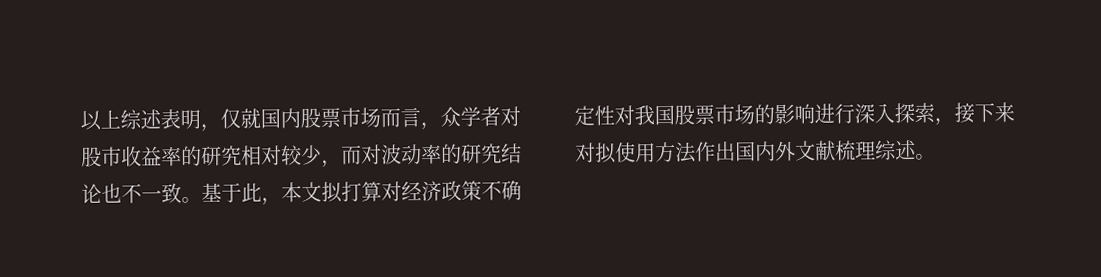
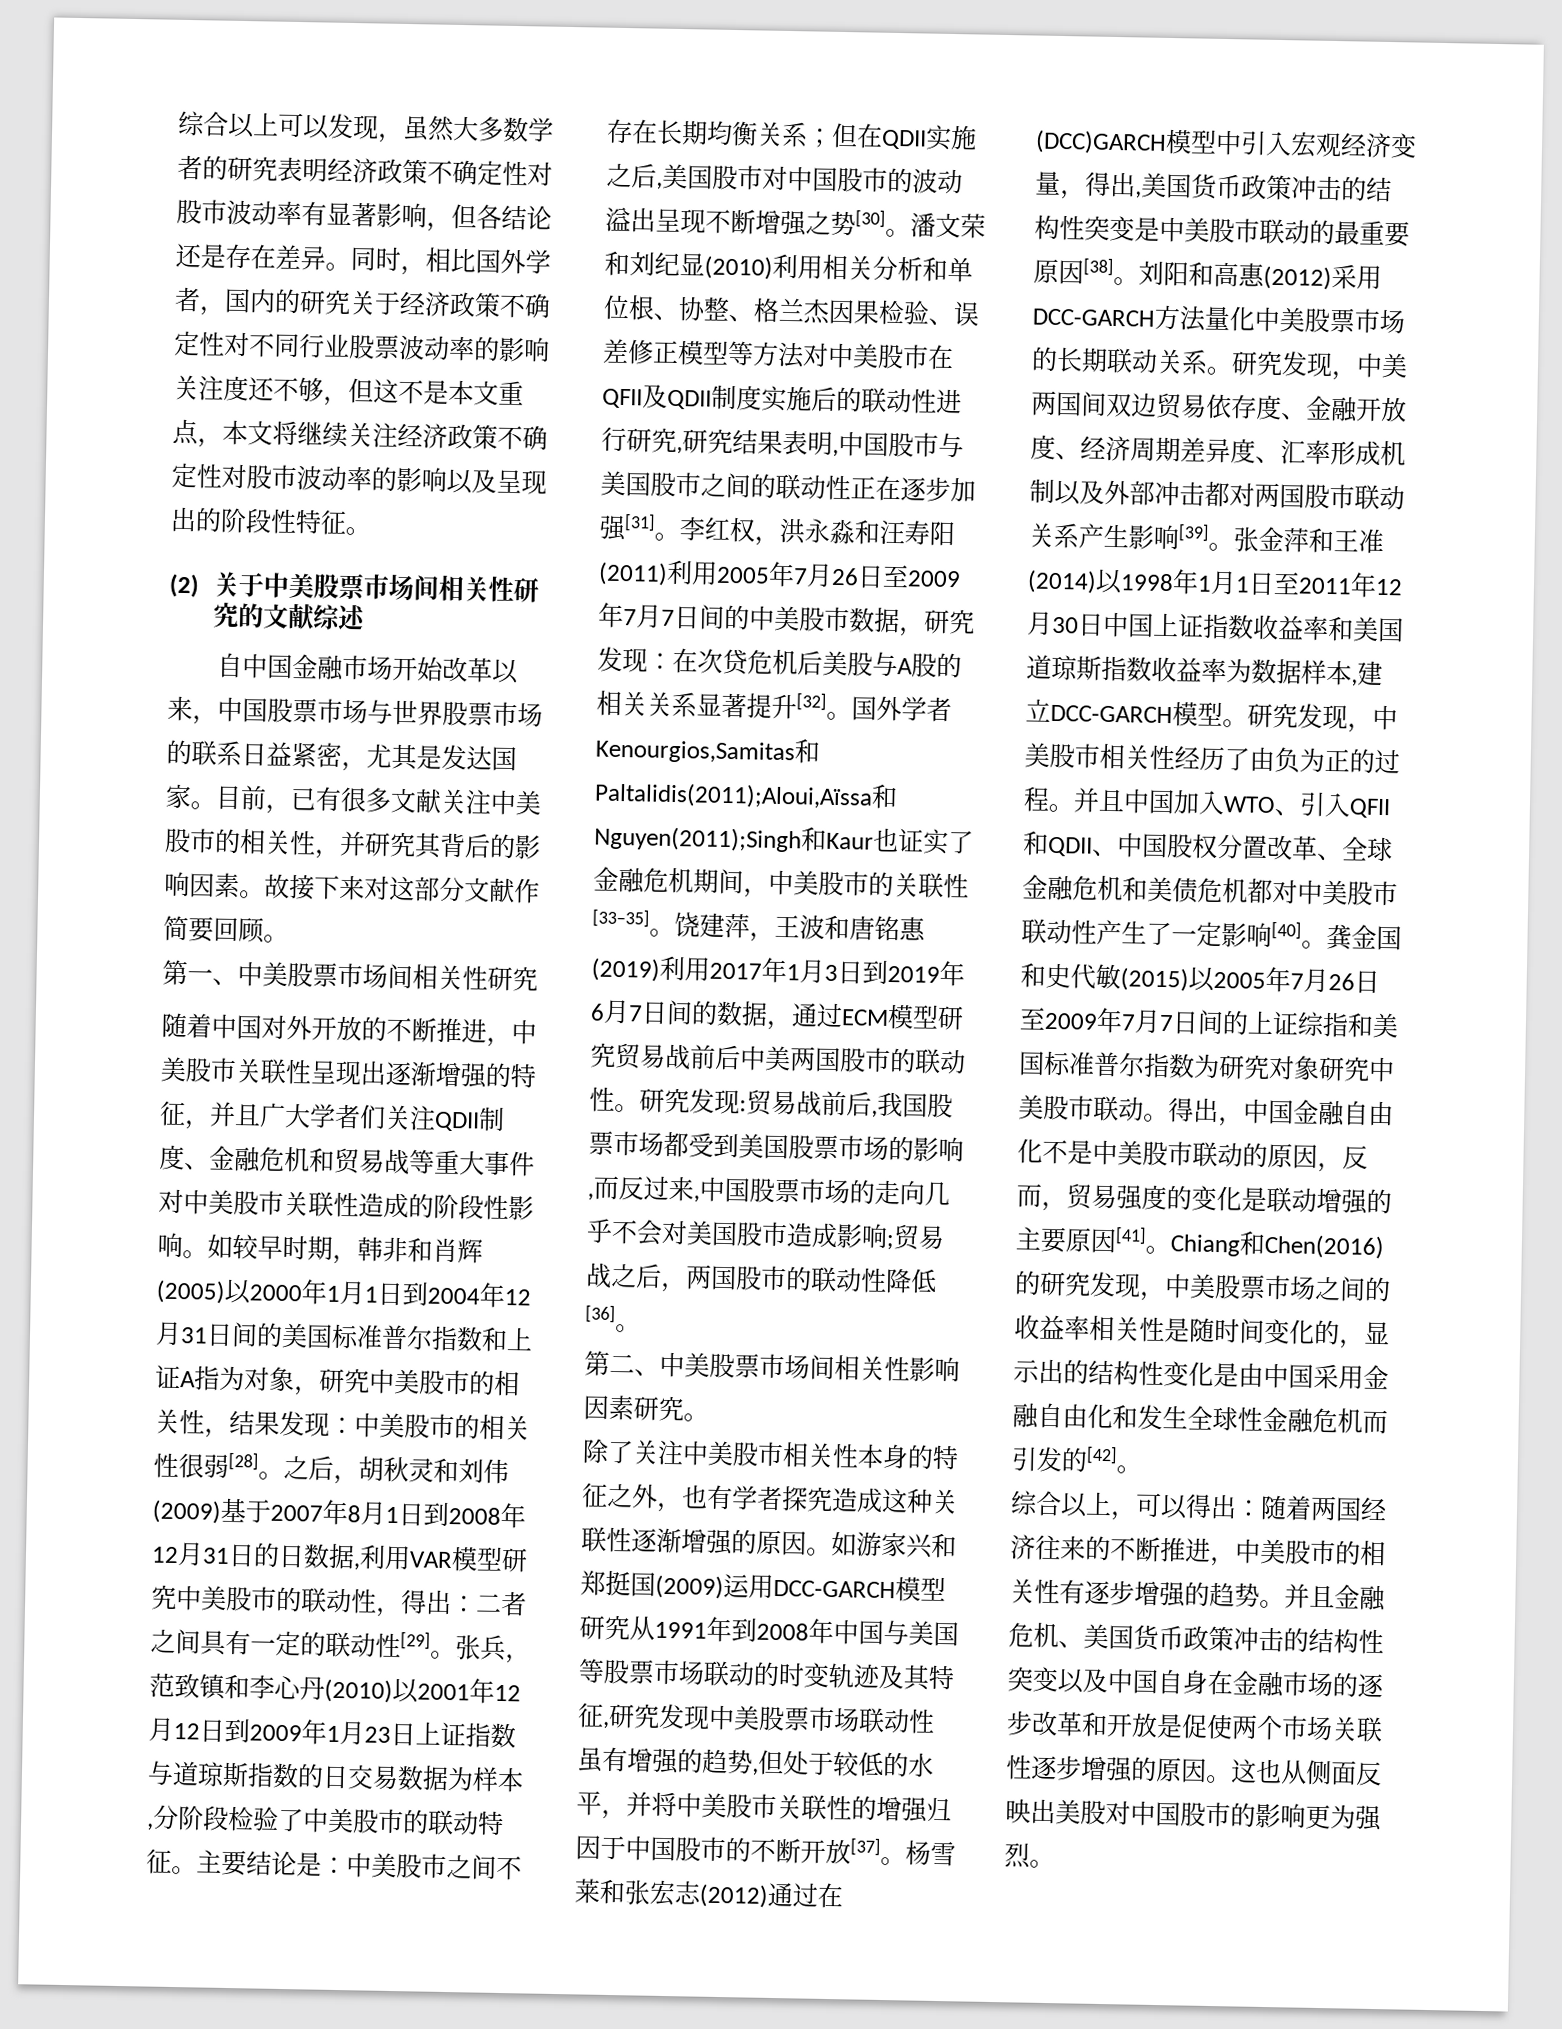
- 以上综述表明，仅就国内股票市场而言，众学者对股市收益率的研究相对较少，而对波动率的研究结论也不一致。基于此，本文拟打算对经济政策不确定性对我国股票市场的影响进行深入探索，接下来对拟使用方法作出国内外文献梳理综述。
+ 综合以上可以发现，虽然大多数学者的研究表明经济政策不确定性对股市波动率有显著影响，但各结论还是存在差异。同时，相比国外学者，国内的研究关于经济政策不确定性对不同行业股票波动率的影响关注度还不够，但这不是本文重点，本文将继续关注经济政策不确定性对股市波动率的影响以及呈现出的阶段性特征。
+ (2)关于中美股票市场间相关性研究的文献综述
+ 自中国金融市场开始改革以来，中国股票市场与世界股票市场的联系日益紧密，尤其是发达国家。目前，已有很多文献关注中美股市的相关性，并研究其背后的影响因素。故接下来对这部分文献作简要回顾。
+ 第一、中美股票市场间相关性研究
+ 随着中国对外开放的不断推进，中美股市关联性呈现出逐渐增强的特征，并且广大学者们关注QDII制度、金融危机和贸易战等重大事件对中美股市关联性造成的阶段性影响。如较早时期，韩非和肖辉(2005)以2000年1月1日到2004年12月31日间的美国标准普尔指数和上证A指为对象，研究中美股市的相关性，结果发现：中美股市的相关性很弱[28]。之后，胡秋灵和刘伟(2009)基于2007年8月1日到2008年12月31日的日数据,利用VAR模型研究中美股市的联动性，得出：二者之间具有一定的联动性[29]。张兵，范致镇和李心丹(2010)以2001年12月12日到2009年1月23日上证指数与道琼斯指数的日交易数据为样本,分阶段检验了中美股市的联动特征。主要结论是：中美股市之间不存在长期均衡关系；但在QDII实施之后,美国股市对中国股市的波动溢出呈现不断增强之势[30]。潘文荣和刘纪显(2010)利用相关分析和单位根、协整、格兰杰因果检验、误差修正模型等方法对中美股市在QFII及QDII制度实施后的联动性进行研究,研究结果表明,中国股市与美国股市之间的联动性正在逐步加强[31]。李红权，洪永淼和汪寿阳(2011)利用2005年7月26日至2009年7月7日间的中美股市数据，研究发现：在次贷危机后美股与A股的相关关系显著提升[32]。国外学者Kenourgios,Samitas和Paltalidis(2011);Aloui,Aïssa和Nguyen(2011);Singh和Kaur也证实了金融危机期间，中美股市的关联性[33–35]。饶建萍，王波和唐铭惠(2019)利用2017年1月3日到2019年6月7日间的数据，通过ECM模型研究贸易战前后中美两国股市的联动性。研究发现:贸易战前后,我国股票市场都受到美国股票市场的影响,而反过来,中国股票市场的走向几乎不会对美国股市造成影响;贸易战之后，两国股市的联动性降低[36]。
+ 第二、中美股票市场间相关性影响因素研究。
+ 除了关注中美股市相关性本身的特征之外，也有学者探究造成这种关联性逐渐增强的原因。如游家兴和郑挺国(2009)运用DCC-GARCH模型研究从1991年到2008年中国与美国等股票市场联动的时变轨迹及其特征,研究发现中美股票市场联动性虽有增强的趋势,但处于较低的水平，并将中美股市关联性的增强归因于中国股市的不断开放[37]。杨雪莱和张宏志(2012)通过在(DCC)GARCH模型中引入宏观经济变量，得出,美国货币政策冲击的结构性突变是中美股市联动的最重要原因[38]。刘阳和高惠(2012)采用DCC-GARCH方法量化中美股票市场的长期联动关系。研究发现，中美两国间双边贸易依存度、金融开放度、经济周期差异度、汇率形成机制以及外部冲击都对两国股市联动关系产生影响[39]。张金萍和王准(2014)以1998年1月1日至2011年12月30日中国上证指数收益率和美国道琼斯指数收益率为数据样本,建立DCC-GARCH模型。研究发现，中美股市相关性经历了由负为正的过程。并且中国加入WTO、引入QFII和QDII、中国股权分置改革、全球金融危机和美债危机都对中美股市联动性产生了一定影响[40]。龚金国和史代敏(2015)以2005年7月26日至2009年7月7日间的上证综指和美国标准普尔指数为研究对象研究中美股市联动。得出，中国金融自由化不是中美股市联动的原因，反而，贸易强度的变化是联动增强的主要原因[41]。Chiang和Chen(2016)的研究发现，中美股票市场之间的收益率相关性是随时间变化的，显示出的结构性变化是由中国采用金融自由化和发生全球性金融危机而引发的[42]。
+ 综合以上，可以得出：随着两国经济往来的不断推进，中美股市的相关性有逐步增强的趋势。并且金融危机、美国货币政策冲击的结构性突变以及中国自身在金融市场的逐步改革和开放是促使两个市场关联性逐步增强的原因。这也从侧面反映出美股对中国股市的影响更为强烈。

